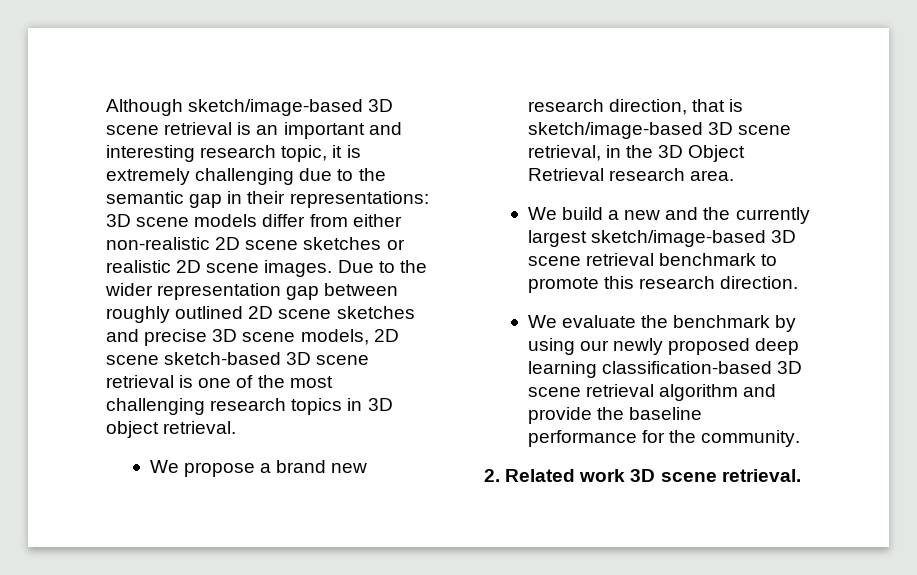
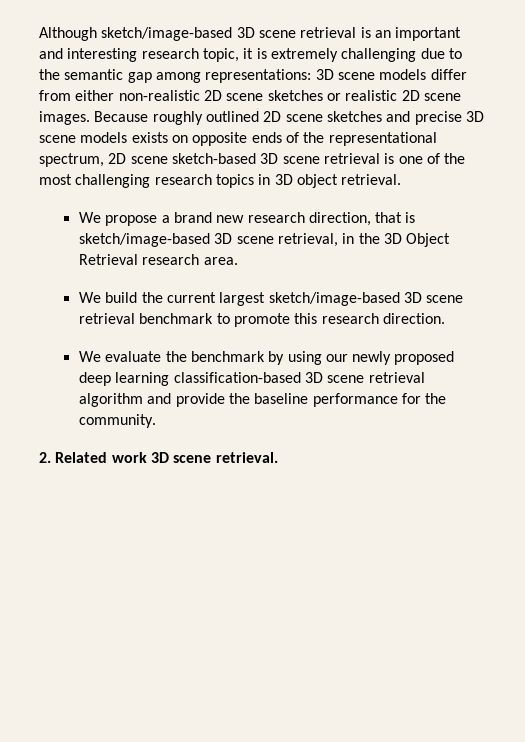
- Although sketch/image-based 3D scene retrieval is an important and interesting research topic, it is extremely challenging due to the semantic gap in their representations: 3D scene models differ from either non-realistic 2D scene sketches or realistic 2D scene images.
+ Although sketch/image-based 3D scene retrieval is an important and interesting research topic, it is extremely challenging due to the semantic gap among representations: 3D scene models differ from either non-realistic 2D scene sketches or realistic 2D scene images.
- Due to the wider representation gap between roughly outlined 2D scene sketches and precise 3D scene models, 2D scene sketch-based 3D scene retrieval is one of the most challenging research topics in 3D object retrieval.
+ Because roughly outlined 2D scene sketches and precise 3D scene models exists on opposite ends of the representational spectrum, 2D scene sketch-based 3D scene retrieval is one of the most challenging research topics in 3D object retrieval.
- We build a new and the currently largest sketch/image-based 3D scene retrieval benchmark to promote this research direction.
+ We build the current largest sketch/image-based 3D scene retrieval benchmark to promote this research direction.

